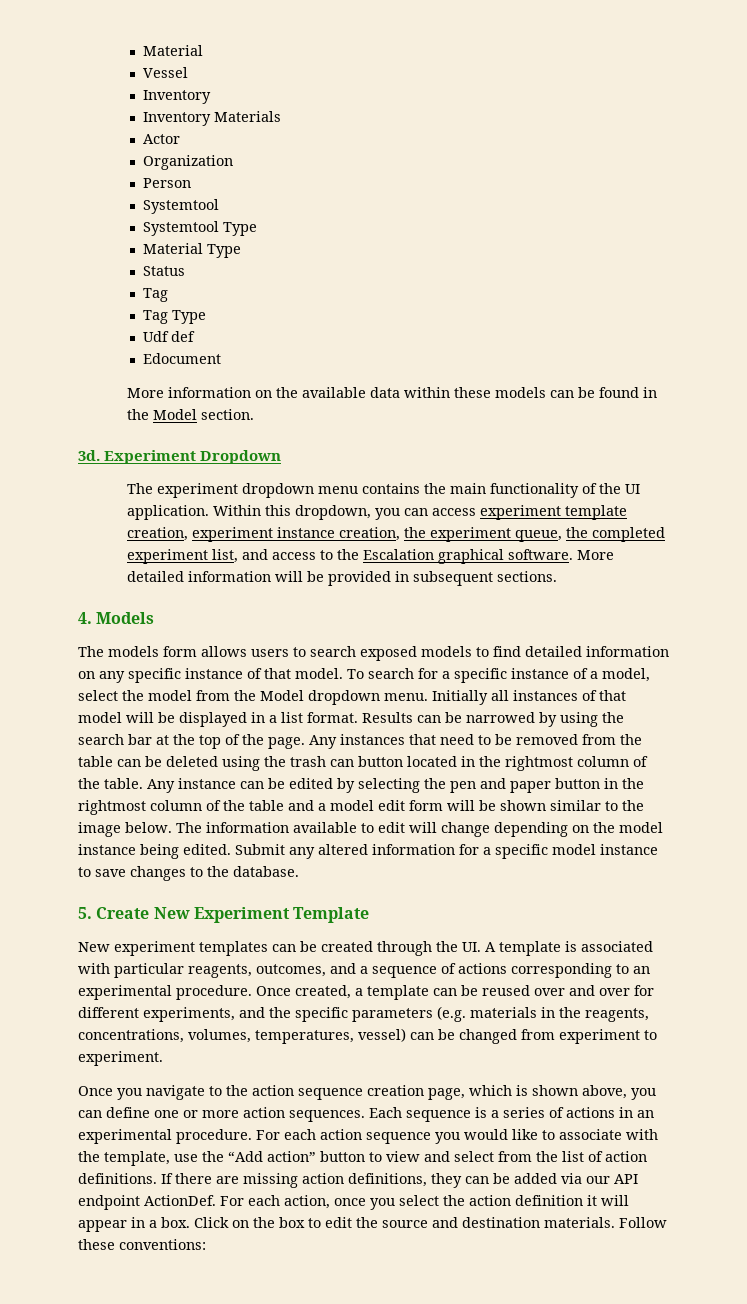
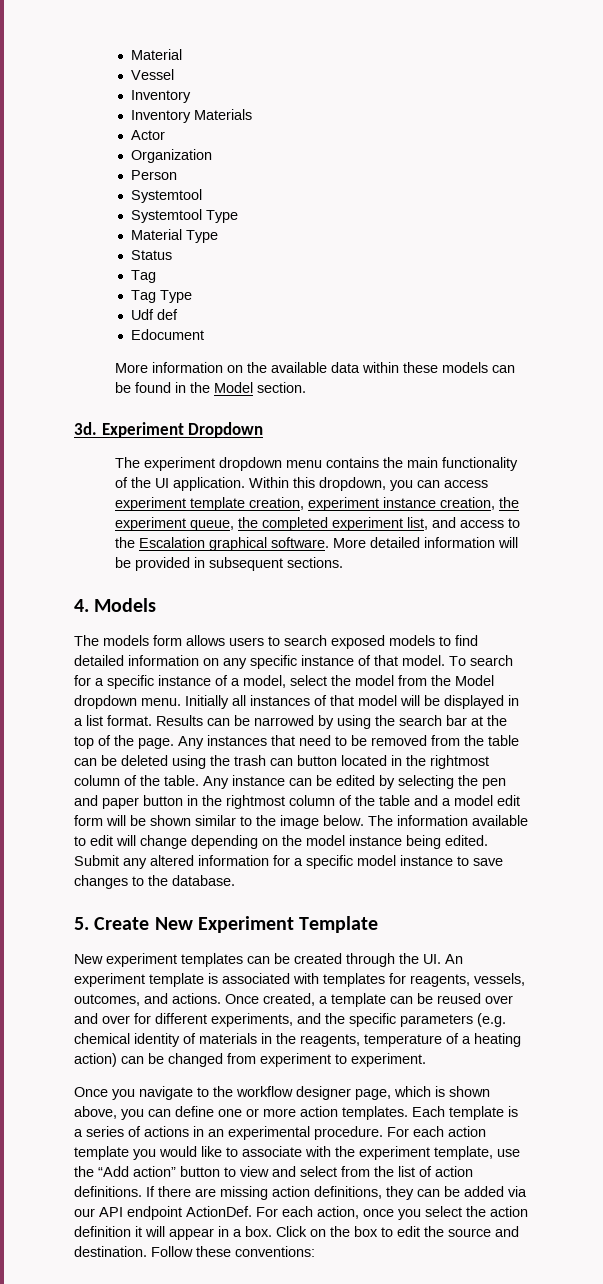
- New experiment templates can be created through the UI. A template is associated with particular reagents, outcomes, and a sequence of actions corresponding to an experimental procedure.
+ New experiment templates can be created through the UI. An experiment template is associated with templates for reagents, vessels, outcomes, and actions.
- Once created, a template can be reused over and over for different experiments, and the specific parameters (e.g. materials in the reagents, concentrations, volumes, temperatures, vessel) can be changed from experiment to experiment.
+ Once created, a template can be reused over and over for different experiments, and the specific parameters (e.g. chemical identity of materials in the reagents, temperature of a heating action) can be changed from experiment to experiment.
- Once you navigate to the action sequence creation page, which is shown above, you can define one or more action sequences. Each sequence is a series of actions in an experimental procedure.
+ Once you navigate to the workflow designer page, which is shown above, you can define one or more action templates. Each template is a series of actions in an experimental procedure.
- For each action sequence you would like to associate with the template, use the “Add action” button to view and select from the list of action definitions.
+ For each action template you would like to associate with the experiment template, use the “Add action” button to view and select from the list of action definitions.
- Click on the box to edit the source and destination materials.
+ Click on the box to edit the source and destination.

